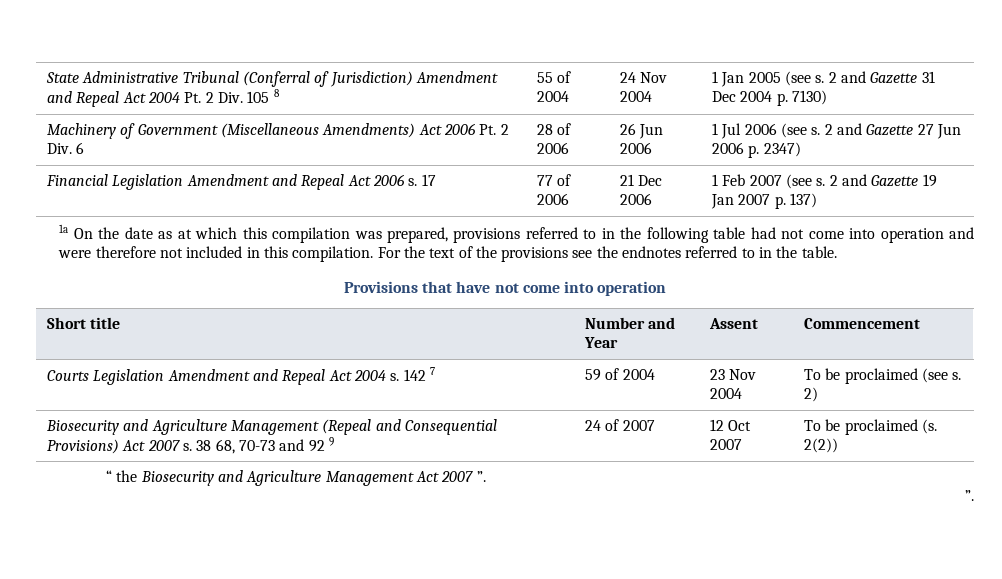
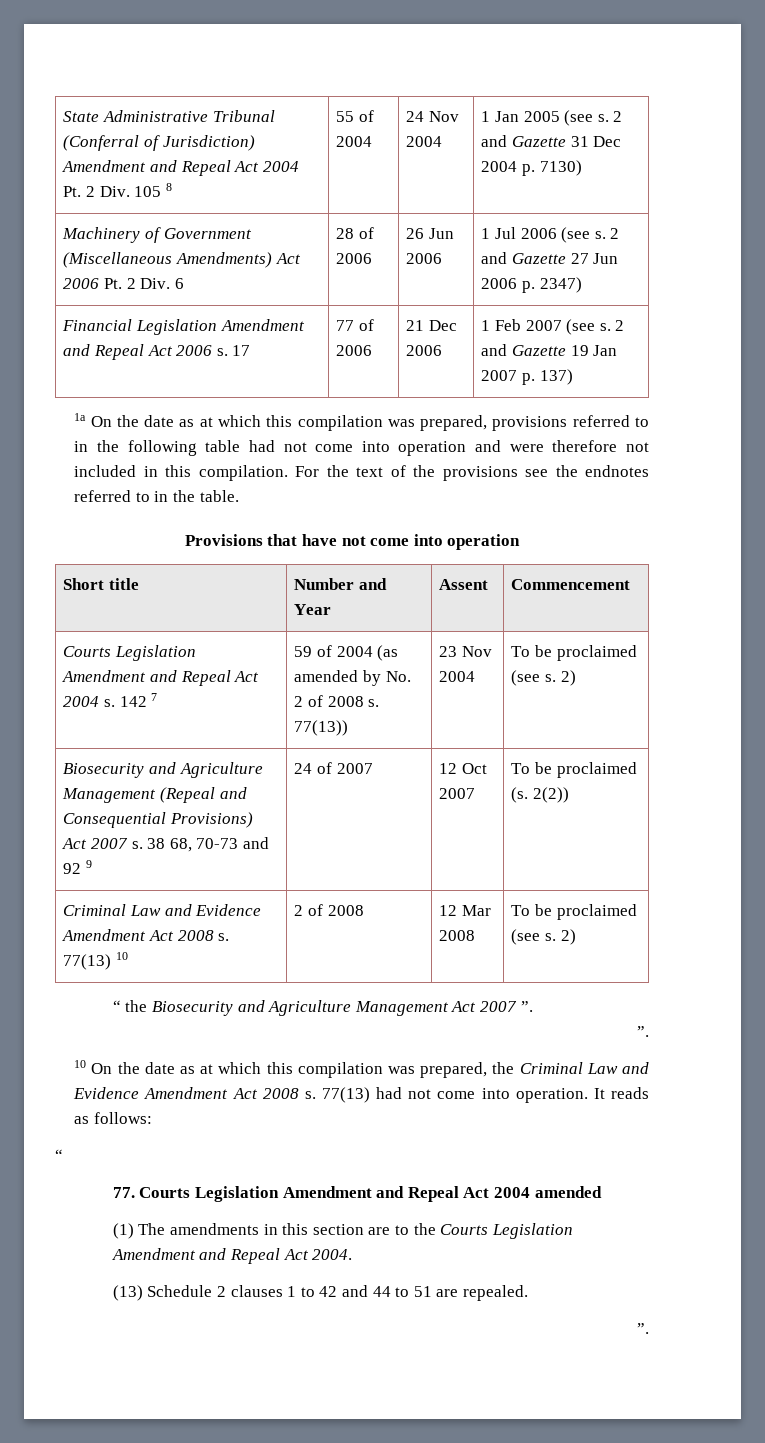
- Courts Legislation Amendment and Repeal Act 2004 s. 142 7 | 59 of 2004 | 23 Nov 2004 | To be proclaimed (see s. 2)
+ Courts Legislation Amendment and Repeal Act 2004 s. 142 7 | 59 of 2004 (as amended by No. 2 of 2008 s. 77(13)) | 23 Nov 2004 | To be proclaimed (see s. 2)
+ Criminal Law and Evidence Amendment Act 2008 s. 77(13) 10 | 2 of 2008 | 12 Mar 2008 | To be proclaimed (see s. 2)
+ 10 On the date as at which this compilation was prepared, the Criminal Law and Evidence Amendment Act 2008 s. 77(13) had not come into operation. It reads as follows:
+ “
+ 77. Courts Legislation Amendment and Repeal Act 2004 amended
+ (1) The amendments in this section are to the Courts Legislation Amendment and Repeal Act 2004.
+ (13) Schedule 2 clauses 1 to 42 and 44 to 51 are repealed.
+ ”.

